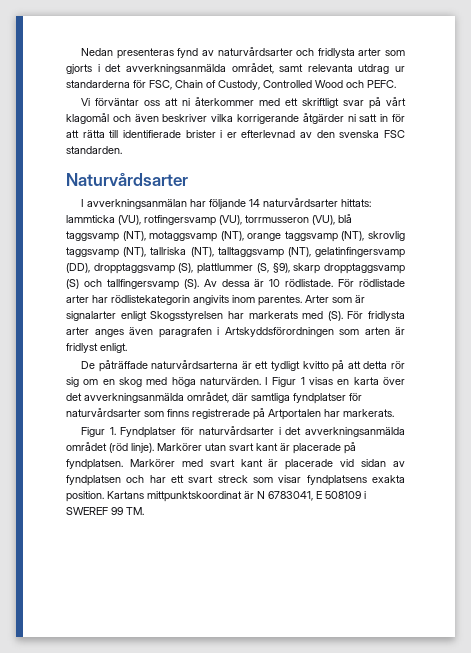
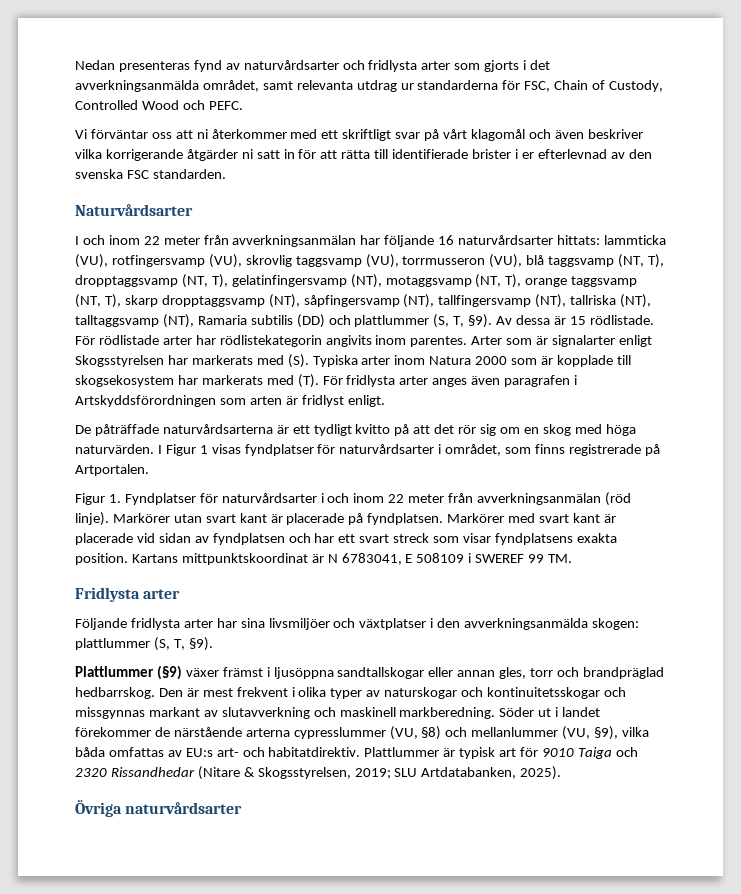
- I avverkningsanmälan har följande 14 naturvårdsarter hittats: lammticka (VU), rotfingersvamp (VU), torrmusseron (VU), blå taggsvamp (NT), motaggsvamp (NT), orange taggsvamp (NT), skrovlig taggsvamp (NT), tallriska (NT), talltaggsvamp (NT), gelatinfingersvamp (DD), dropptaggsvamp (S), plattlummer (S, §9), skarp dropptaggsvamp (S) och tallfingersvamp (S). Av dessa är 10 rödlistade.
+ I och inom 22 meter från avverkningsanmälan har följande 16 naturvårdsarter hittats: lammticka (VU), rotfingersvamp (VU), skrovlig taggsvamp (VU), torrmusseron (VU), blå taggsvamp (NT, T), dropptaggsvamp (NT, T), gelatinfingersvamp (NT), motaggsvamp (NT, T), orange taggsvamp (NT, T), skarp dropptaggsvamp (NT), såpfingersvamp (NT), tallfingersvamp (NT), tallriska (NT), talltaggsvamp (NT), Ramaria subtilis (DD) och plattlummer (S, T, §9). Av dessa är 15 rödlistade.
- Arter som är signalarter enligt Skogsstyrelsen har markerats med (S). För fridlysta arter anges även paragrafen i Artskyddsförordningen som arten är fridlyst enligt.
+ Arter som är signalarter enligt Skogsstyrelsen har markerats med (S). Typiska arter inom Natura 2000 som är kopplade till skogsekosystem har markerats med (T). För fridlysta arter anges även paragrafen i Artskyddsförordningen som arten är fridlyst enligt.
- De påträffade naturvårdsarterna är ett tydligt kvitto på att detta rör sig om en skog med höga naturvärden.
+ De påträffade naturvårdsarterna är ett tydligt kvitto på att det rör sig om en skog med höga naturvärden.
- I Figur 1 visas en karta över det avverkningsanmälda området, där samtliga fyndplatser för naturvårdsarter som finns registrerade på Artportalen har markerats.
+ I Figur 1 visas fyndplatser för naturvårdsarter i området, som finns registrerade på Artportalen.
- Figur 1. Fyndplatser för naturvårdsarter i det avverkningsanmälda området (röd linje).
+ Figur 1. Fyndplatser för naturvårdsarter i och inom 22 meter från avverkningsanmälan (röd linje).
+ Fridlysta arter
+ Följande fridlysta arter har sina livsmiljöer och växtplatser i den avverkningsanmälda skogen: plattlummer (S, T, §9).
+ Plattlummer (§9) växer främst i ljusöppna sandtallskogar eller annan gles, torr och brandpräglad hedbarrskog. Den är mest frekvent i olika typer av naturskogar och kontinuitetsskogar och missgynnas markant av slutavverkning och maskinell markberedning. Söder ut i landet förekommer de närstående arterna cypresslummer (VU, §8) och mellanlummer (VU, §9), vilka båda omfattas av EU:s art- och habitatdirektiv. Plattlummer är typisk art för 9010 Taiga och 2320 Rissandhedar (Nitare & Skogsstyrelsen, 2019; SLU Artdatabanken, 2025).
+ Övriga naturvårdsarter

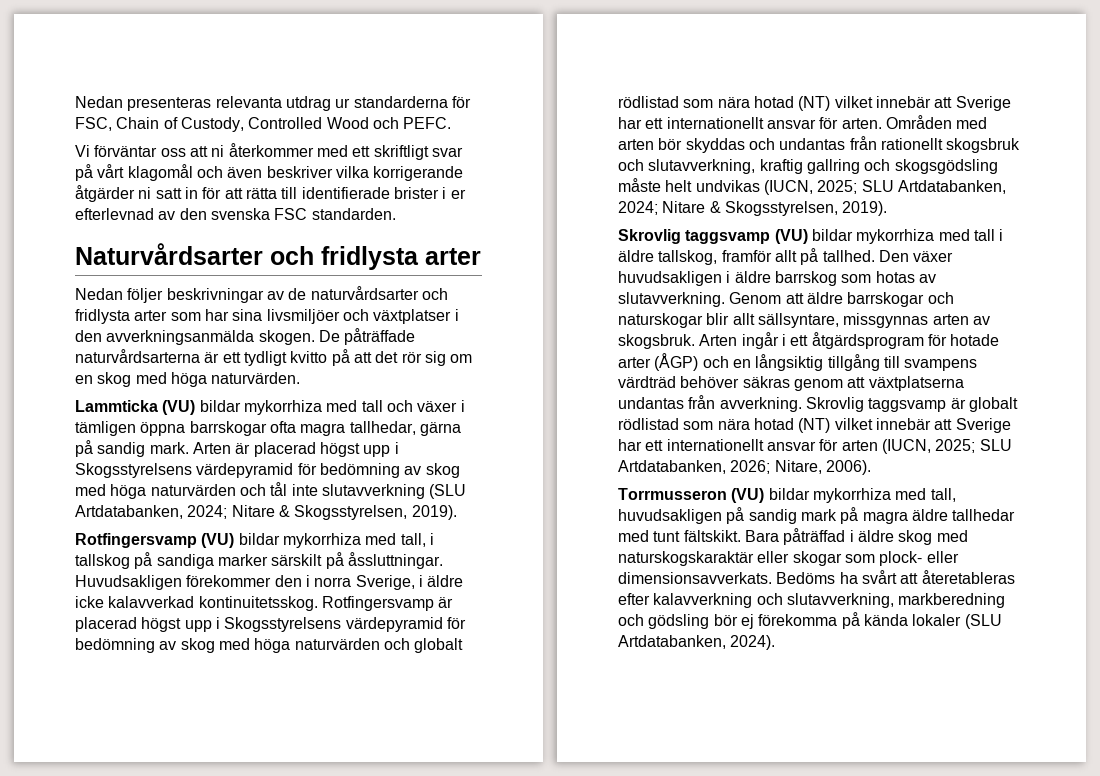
- Nedan presenteras fynd av naturvårdsarter och fridlysta arter som gjorts i det avverkningsanmälda området, samt relevanta utdrag ur standarderna för FSC, Chain of Custody, Controlled Wood och PEFC.
+ Nedan presenteras relevanta utdrag ur standarderna för FSC, Chain of Custody, Controlled Wood och PEFC.
- Naturvårdsarter
- I och inom 22 meter från avverkningsanmälan har följande 16 naturvårdsarter hittats: lammticka (VU), rotfingersvamp (VU), skrovlig taggsvamp (VU), torrmusseron (VU), blå taggsvamp (NT, T), dropptaggsvamp (NT, T), gelatinfingersvamp (NT), motaggsvamp (NT, T), orange taggsvamp (NT, T), skarp dropptaggsvamp (NT), såpfingersvamp (NT), tallfingersvamp (NT), tallriska (NT), talltaggsvamp (NT), Ramaria subtilis (DD) och plattlummer (S, T, §9). Av dessa är 15 rödlistade. För rödlistade arter har rödlistekategorin angivits inom parentes. Arter som är signalarter enligt Skogsstyrelsen har markerats med (S). Typiska arter inom Natura 2000 som är kopplade till skogsekosystem har markerats med (T). För fridlysta arter anges även paragrafen i Artskyddsförordningen som arten är fridlyst enligt.
- De påträffade naturvårdsarterna är ett tydligt kvitto på att det rör sig om en skog med höga naturvärden. I Figur 1 visas fyndplatser för naturvårdsarter i området, som finns registrerade på Artportalen.
- Figur 1. Fyndplatser för naturvårdsarter i och inom 22 meter från avverkningsanmälan (röd linje). Markörer utan svart kant är placerade på fyndplatsen. Markörer med svart kant är placerade vid sidan av fyndplatsen och har ett svart streck som visar fyndplatsens exakta position. Kartans mittpunktskoordinat är N 6783041, E 508109 i SWEREF 99 TM.
- Fridlysta arter
- Följande fridlysta arter har sina livsmiljöer och växtplatser i den avverkningsanmälda skogen: plattlummer (S, T, §9).
- Plattlummer (§9) växer främst i ljusöppna sandtallskogar eller annan gles, torr och brandpräglad hedbarrskog. Den är mest frekvent i olika typer av naturskogar och kontinuitetsskogar och missgynnas markant av slutavverkning och maskinell markberedning. Söder ut i landet förekommer de närstående arterna cypresslummer (VU, §8) och mellanlummer (VU, §9), vilka båda omfattas av EU:s art- och habitatdirektiv. Plattlummer är typisk art för 9010 Taiga och 2320 Rissandhedar (Nitare & Skogsstyrelsen, 2019; SLU Artdatabanken, 2025).
- Övriga naturvårdsarter
+ Naturvårdsarter och fridlysta arter
+ Nedan följer beskrivningar av de naturvårdsarter och fridlysta arter som har sina livsmiljöer och växtplatser i den avverkningsanmälda skogen. De påträffade naturvårdsarterna är ett tydligt kvitto på att det rör sig om en skog med höga naturvärden.
+ Lammticka (VU) bildar mykorrhiza med tall och växer i tämligen öppna barrskogar ofta magra tallhedar, gärna på sandig mark. Arten är placerad högst upp i Skogsstyrelsens värdepyramid för bedömning av skog med höga naturvärden och tål inte slutavverkning (SLU Artdatabanken, 2024; Nitare & Skogsstyrelsen, 2019).
+ Rotfingersvamp (VU) bildar mykorrhiza med tall, i tallskog på sandiga marker särskilt på åssluttningar. Huvudsakligen förekommer den i norra Sverige, i äldre icke kalavverkad kontinuitetsskog. Rotfingersvamp är placerad högst upp i Skogsstyrelsens värdepyramid för bedömning av skog med höga naturvärden och globalt rödlistad som nära hotad (NT) vilket innebär att Sverige har ett internationellt ansvar för arten. Områden med arten bör skyddas och undantas från rationellt skogsbruk och slutavverkning, kraftig gallring och skogsgödsling måste helt undvikas (IUCN, 2025; SLU Artdatabanken, 2024; Nitare & Skogsstyrelsen, 2019).
+ Skrovlig taggsvamp (VU) bildar mykorrhiza med tall i äldre tallskog, framför allt på tallhed. Den växer huvudsakligen i äldre barrskog som hotas av slutavverkning. Genom att äldre barrskogar och naturskogar blir allt sällsyntare, missgynnas arten av skogsbruk. Arten ingår i ett åtgärdsprogram för hotade arter (ÅGP) och en långsiktig tillgång till svampens värdträd behöver säkras genom att växtplatserna undantas från avverkning. Skrovlig taggsvamp är globalt rödlistad som nära hotad (NT) vilket innebär att Sverige har ett internationellt ansvar för arten (IUCN, 2025; SLU Artdatabanken, 2026; Nitare, 2006).
+ Torrmusseron (VU) bildar mykorrhiza med tall, huvudsakligen på sandig mark på magra äldre tallhedar med tunt fältskikt. Bara påträffad i äldre skog med naturskogskaraktär eller skogar som plock- eller dimensionsavverkats. Bedöms ha svårt att återetableras efter kalavverkning och slutavverkning, markberedning och gödsling bör ej förekomma på kända lokaler (SLU Artdatabanken, 2024).

